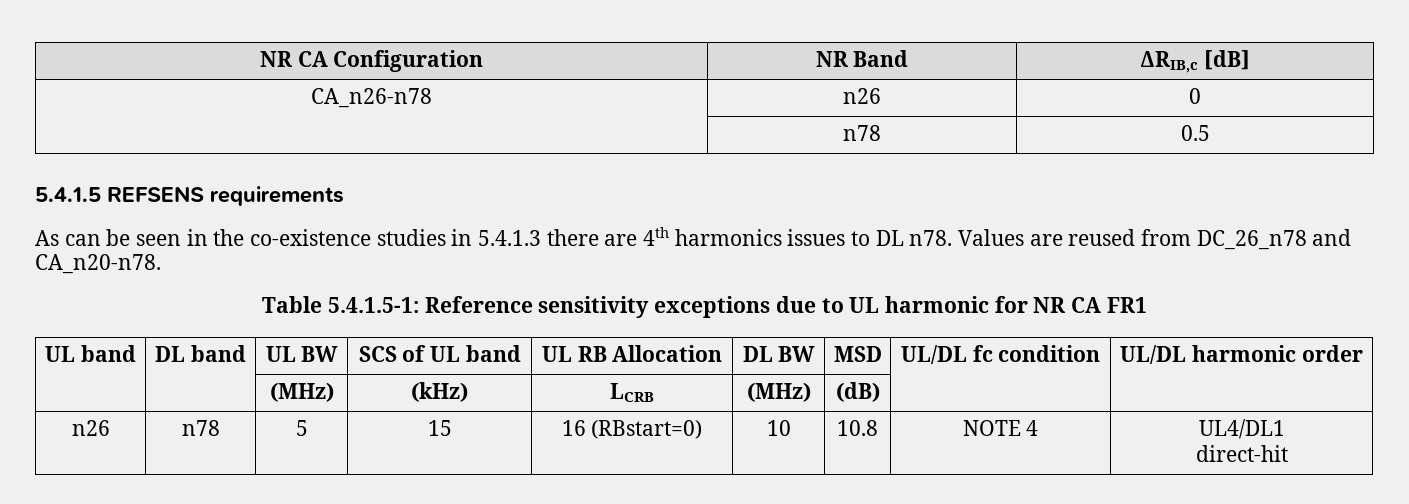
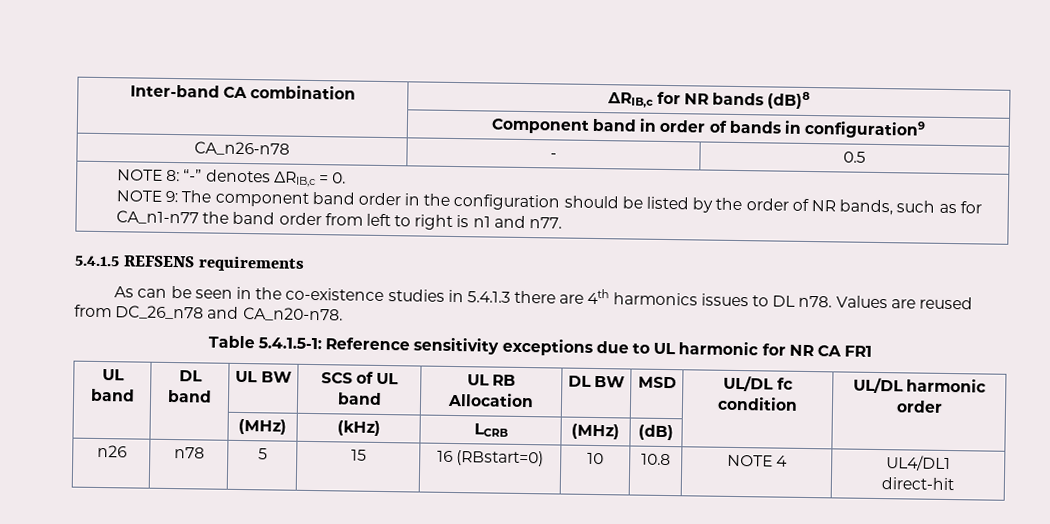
- NR CA Configuration | NR Band | ΔRIB,c [dB]
- CA_n26-n78 | n26 | 0
- | n78 | 0.5
+ Inter-band CA combination | ΔRIB,c for NR bands (dB)8
+ | Component band in order of bands in configuration9
+ CA_n26-n78 | - | 0.5
+ NOTE 8: “-” denotes ΔRIB,c = 0.
+ NOTE 9: The component band order in the configuration should be listed by the order of NR bands, such as for CA_n1-n77 the band order from left to right is n1 and n77.

